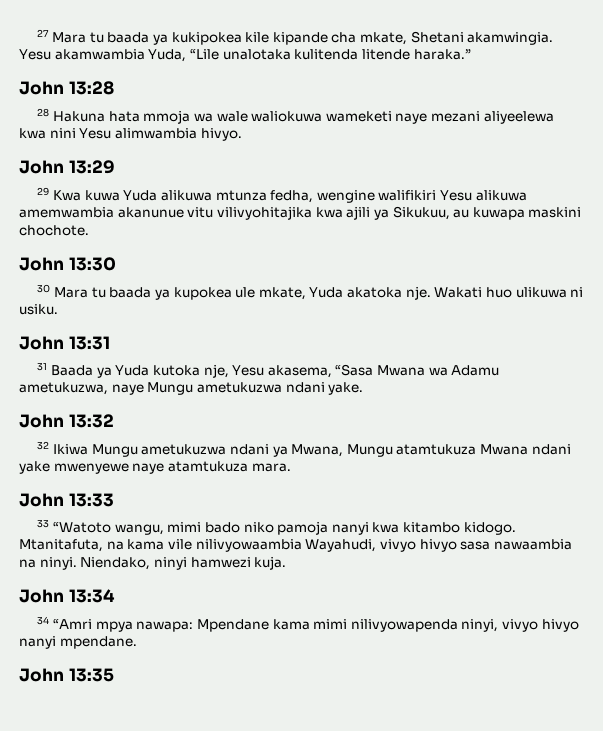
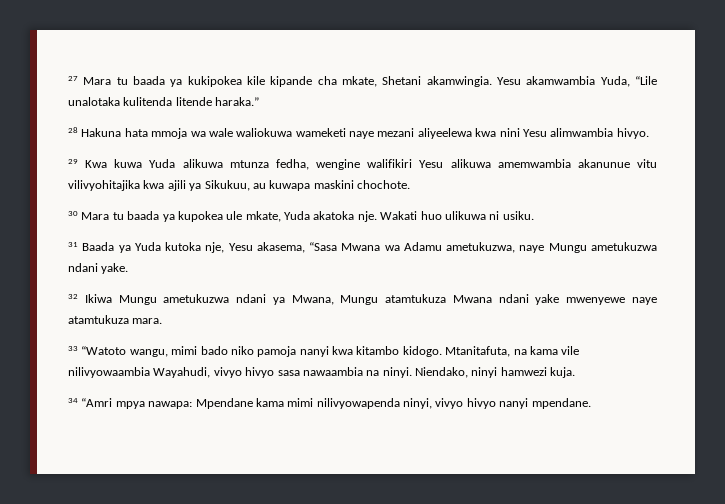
- John 13:28
- John 13:29
- John 13:30
- John 13:31
- John 13:32
- John 13:33
- John 13:34
- John 13:35

